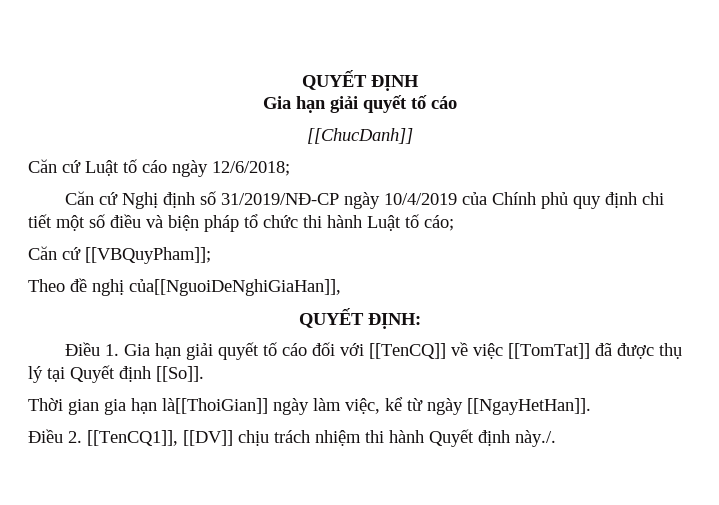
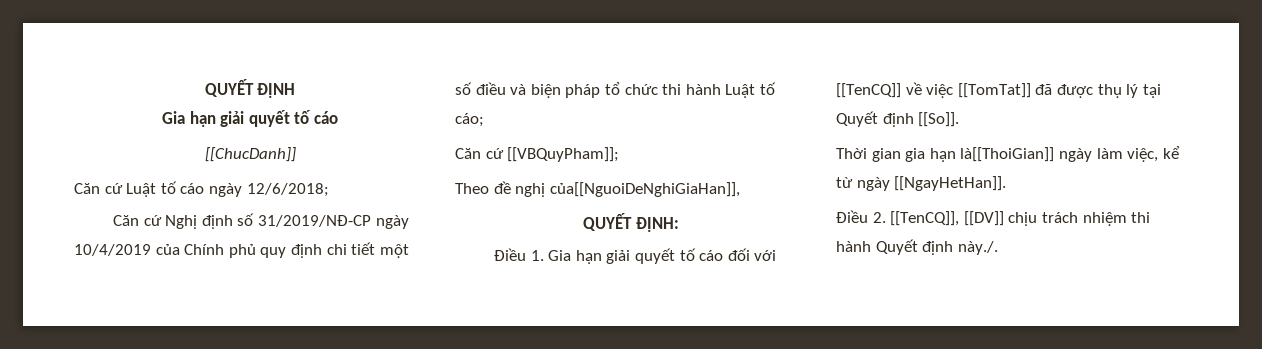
- Điều 2. [[TenCQ1]], [[DV]] chịu trách nhiệm thi hành Quyết định này./.
+ Điều 2. [[TenCQ]], [[DV]] chịu trách nhiệm thi hành Quyết định này./.

